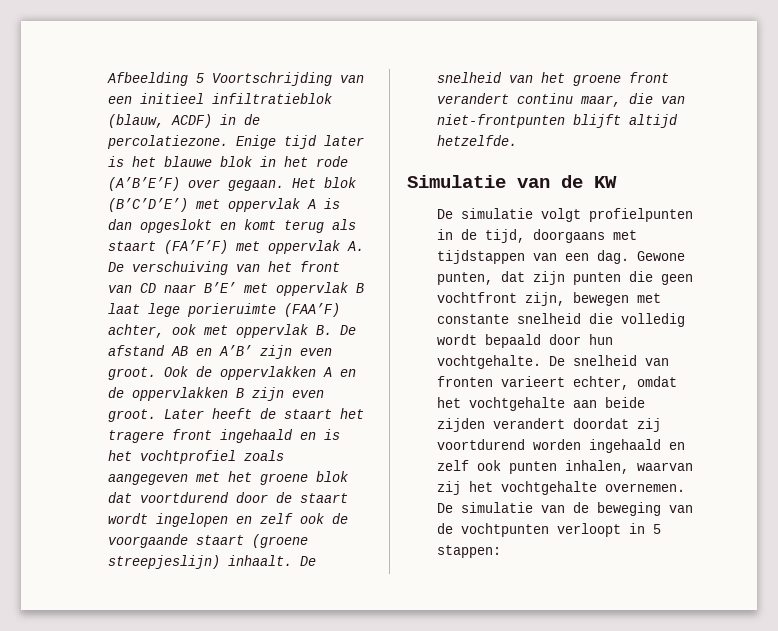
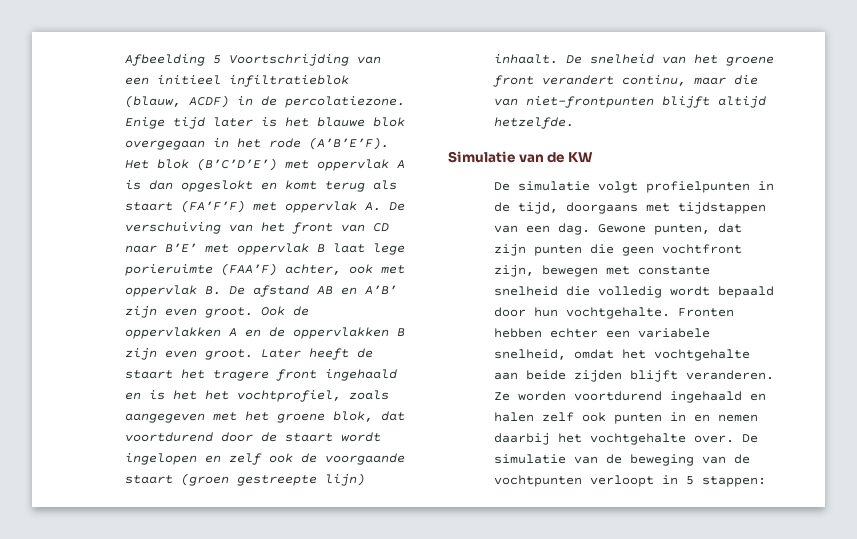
- Enige tijd later is het blauwe blok in het rode (A’B’E’F) over gegaan.
+ Enige tijd later is het blauwe blok overgegaan in het rode (A’B’E’F).
- Later heeft de staart het tragere front ingehaald en is het vochtprofiel zoals aangegeven met het groene blok dat voortdurend door de staart wordt ingelopen en zelf ook de voorgaande staart (groene streepjeslijn) inhaalt.
+ Later heeft de staart het tragere front ingehaald en is het het vochtprofiel, zoals aangegeven met het groene blok, dat voortdurend door de staart wordt ingelopen en zelf ook de voorgaande staart (groen gestreepte lijn) inhaalt.
- De snelheid van het groene front verandert continu maar, die van niet-frontpunten blijft altijd hetzelfde.
+ De snelheid van het groene front verandert continu, maar die van niet-frontpunten blijft altijd hetzelfde.
- De snelheid van fronten varieert echter, omdat het vochtgehalte aan beide zijden verandert doordat zij voortdurend worden ingehaald en zelf ook punten inhalen, waarvan zij het vochtgehalte overnemen.
+ Fronten hebben echter een variabele snelheid, omdat het vochtgehalte aan beide zijden blijft veranderen. Ze worden voortdurend ingehaald en halen zelf ook punten in en nemen daarbij het vochtgehalte over.

